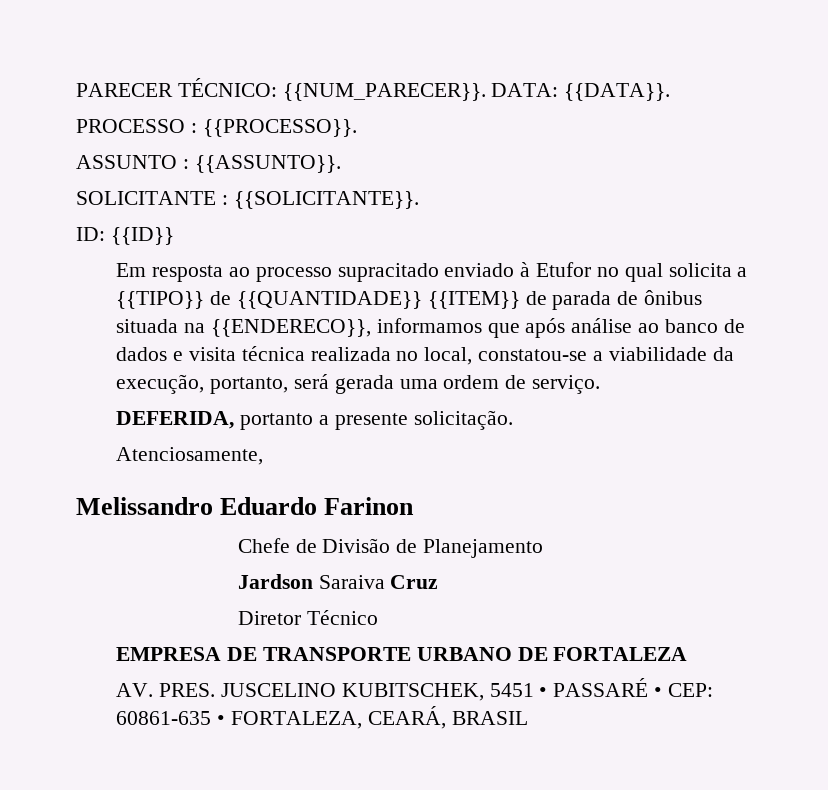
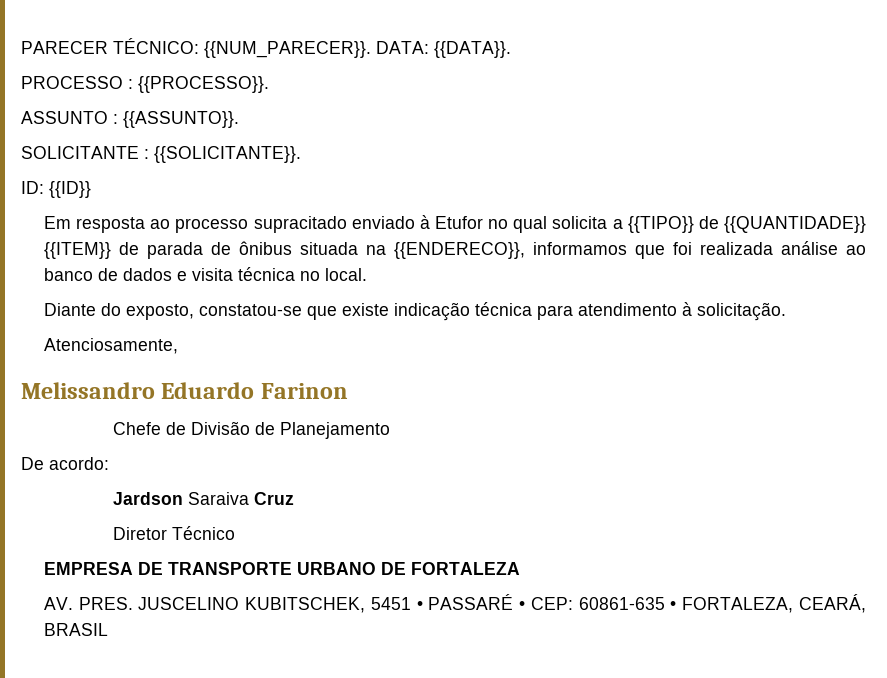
- Em resposta ao processo supracitado enviado à Etufor no qual solicita a {{TIPO}} de {{QUANTIDADE}} {{ITEM}} de parada de ônibus situada na {{ENDERECO}}, informamos que após análise ao banco de dados e visita técnica realizada no local, constatou-se a viabilidade da execução, portanto, será gerada uma ordem de serviço.
- DEFERIDA, portanto a presente solicitação.
+ Em resposta ao processo supracitado enviado à Etufor no qual solicita a {{TIPO}} de {{QUANTIDADE}} {{ITEM}} de parada de ônibus situada na {{ENDERECO}}, informamos que foi realizada análise ao banco de dados e visita técnica no local.
+ Diante do exposto, constatou-se que existe indicação técnica para atendimento à solicitação.
+ De acordo:

